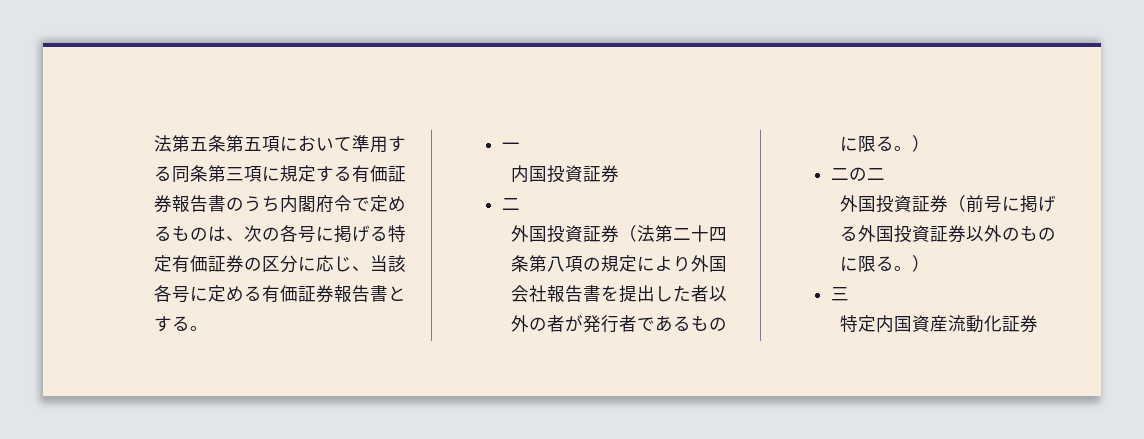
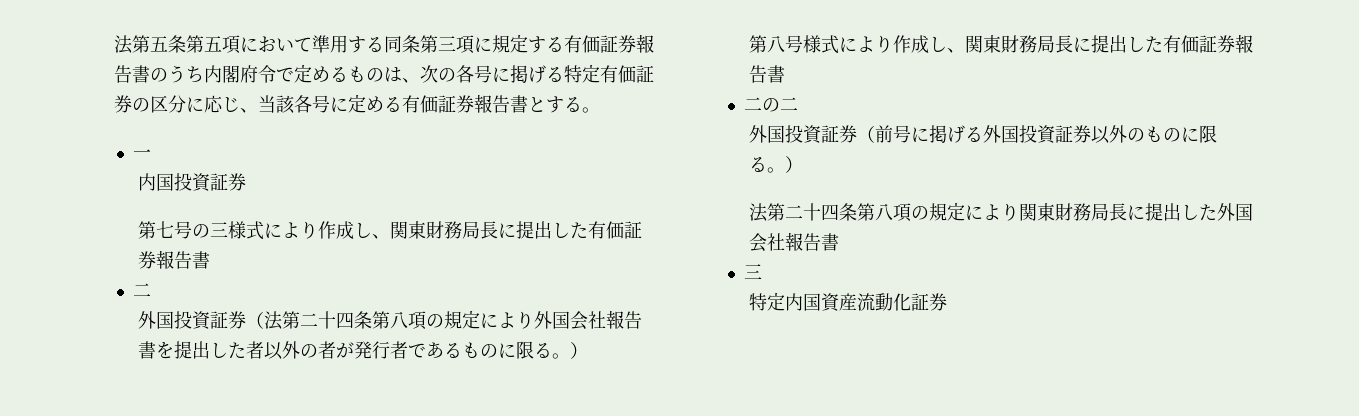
+ 第七号の三様式により作成し、関東財務局長に提出した有価証券報告書
+ 第八号様式により作成し、関東財務局長に提出した有価証券報告書
+ 法第二十四条第八項の規定により関東財務局長に提出した外国会社報告書

